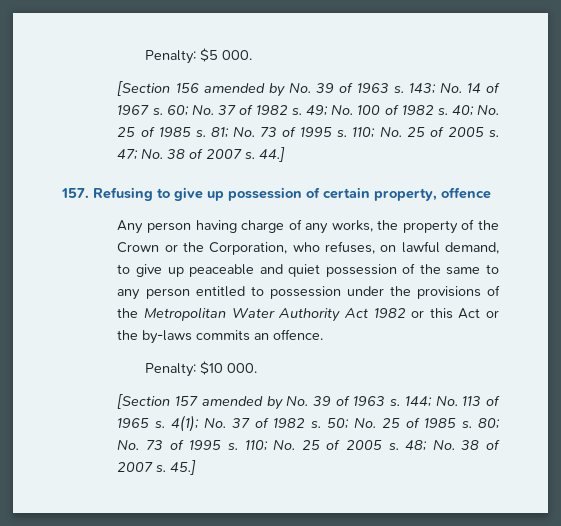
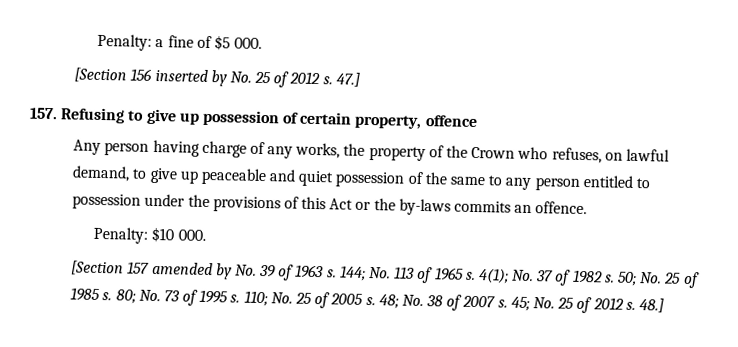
- Penalty: $5 000.
+ Penalty: a fine of $5 000.
- [Section 156 amended by No. 39 of 1963 s. 143; No. 14 of 1967 s. 60; No. 37 of 1982 s. 49; No. 100 of 1982 s. 40; No. 25 of 1985 s. 81; No. 73 of 1995 s. 110; No. 25 of 2005 s. 47; No. 38 of 2007 s. 44.]
+ [Section 156 inserted by No. 25 of 2012 s. 47.]
- Any person having charge of any works, the property of the Crown or the Corporation, who refuses, on lawful demand, to give up peaceable and quiet possession of the same to any person entitled to possession under the provisions of the Metropolitan Water Authority Act 1982 or this Act or the by-laws commits an offence.
+ Any person having charge of any works, the property of the Crown who refuses, on lawful demand, to give up peaceable and quiet possession of the same to any person entitled to possession under the provisions of this Act or the by-laws commits an offence.
- 45.]
+ 45; No. 25 of 2012 s. 48.]

